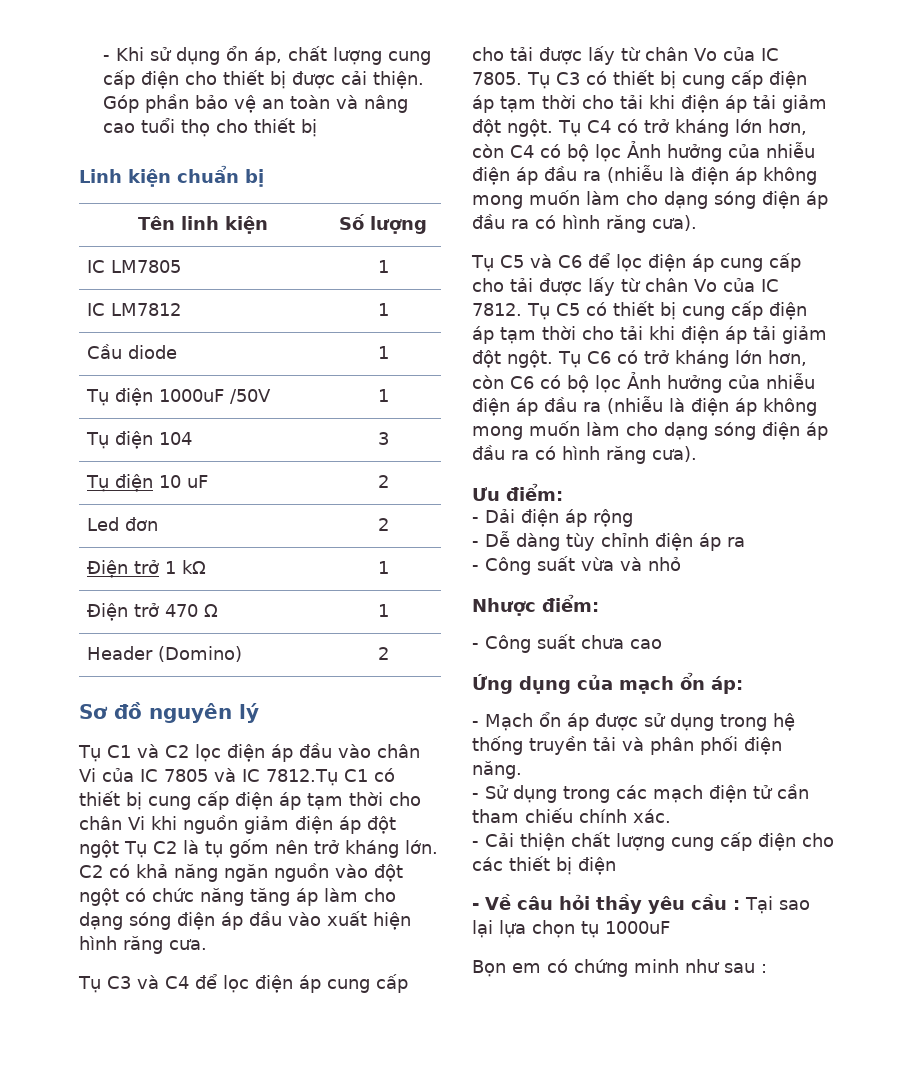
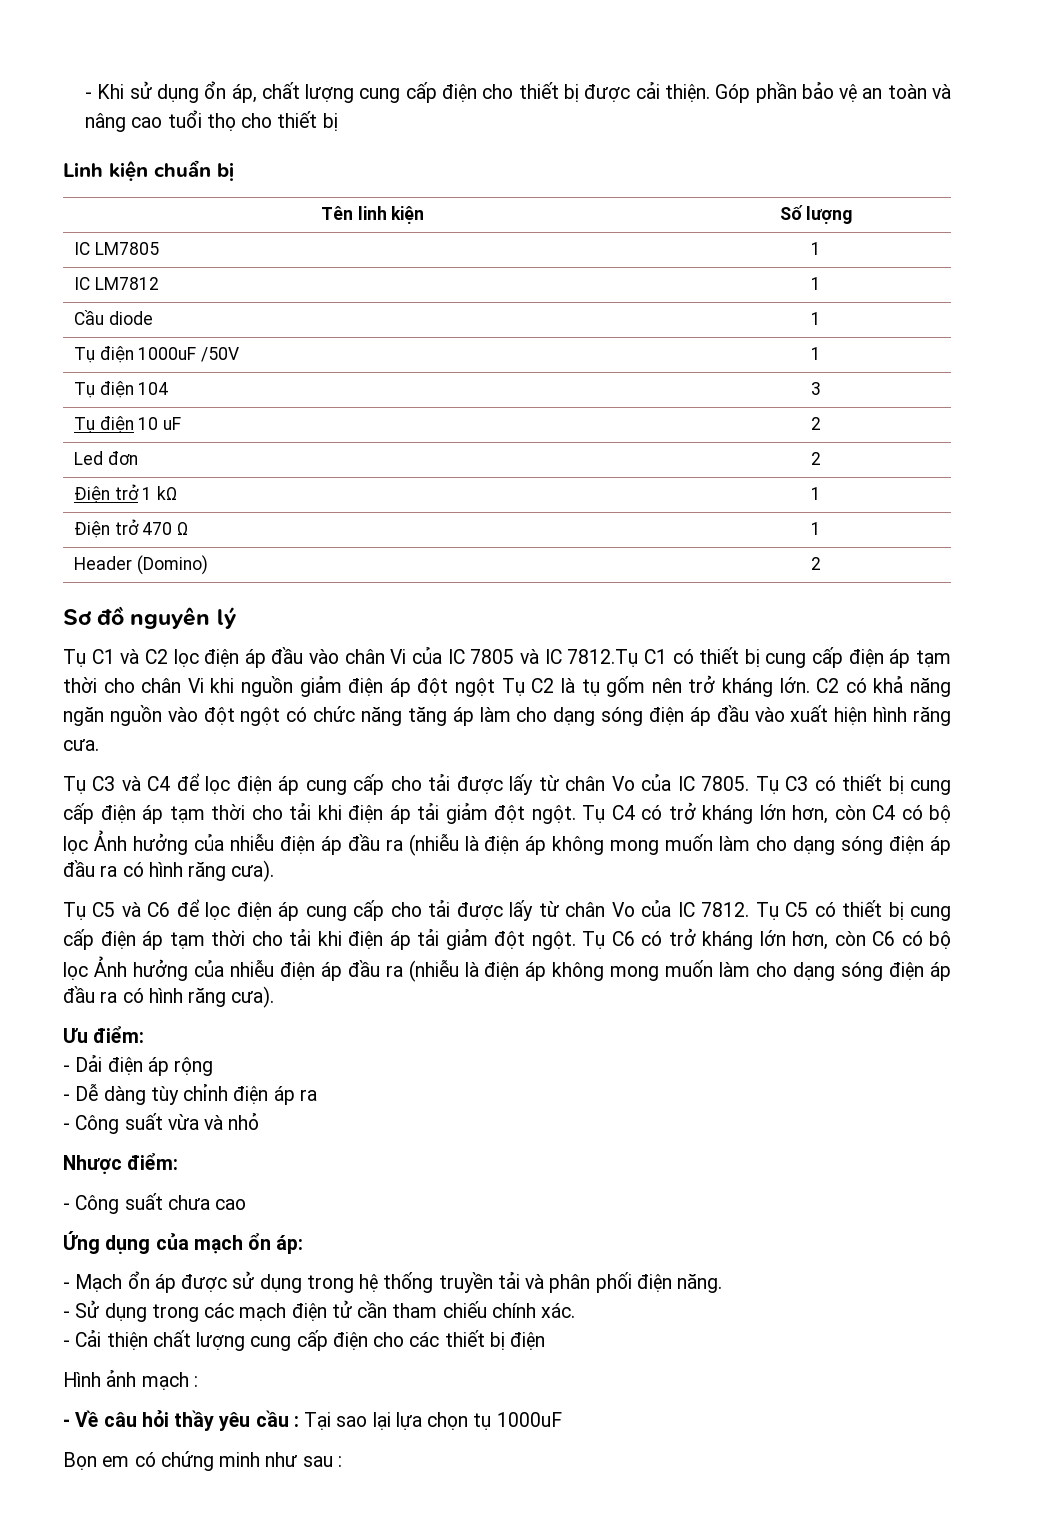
+ Hình ảnh mạch :

